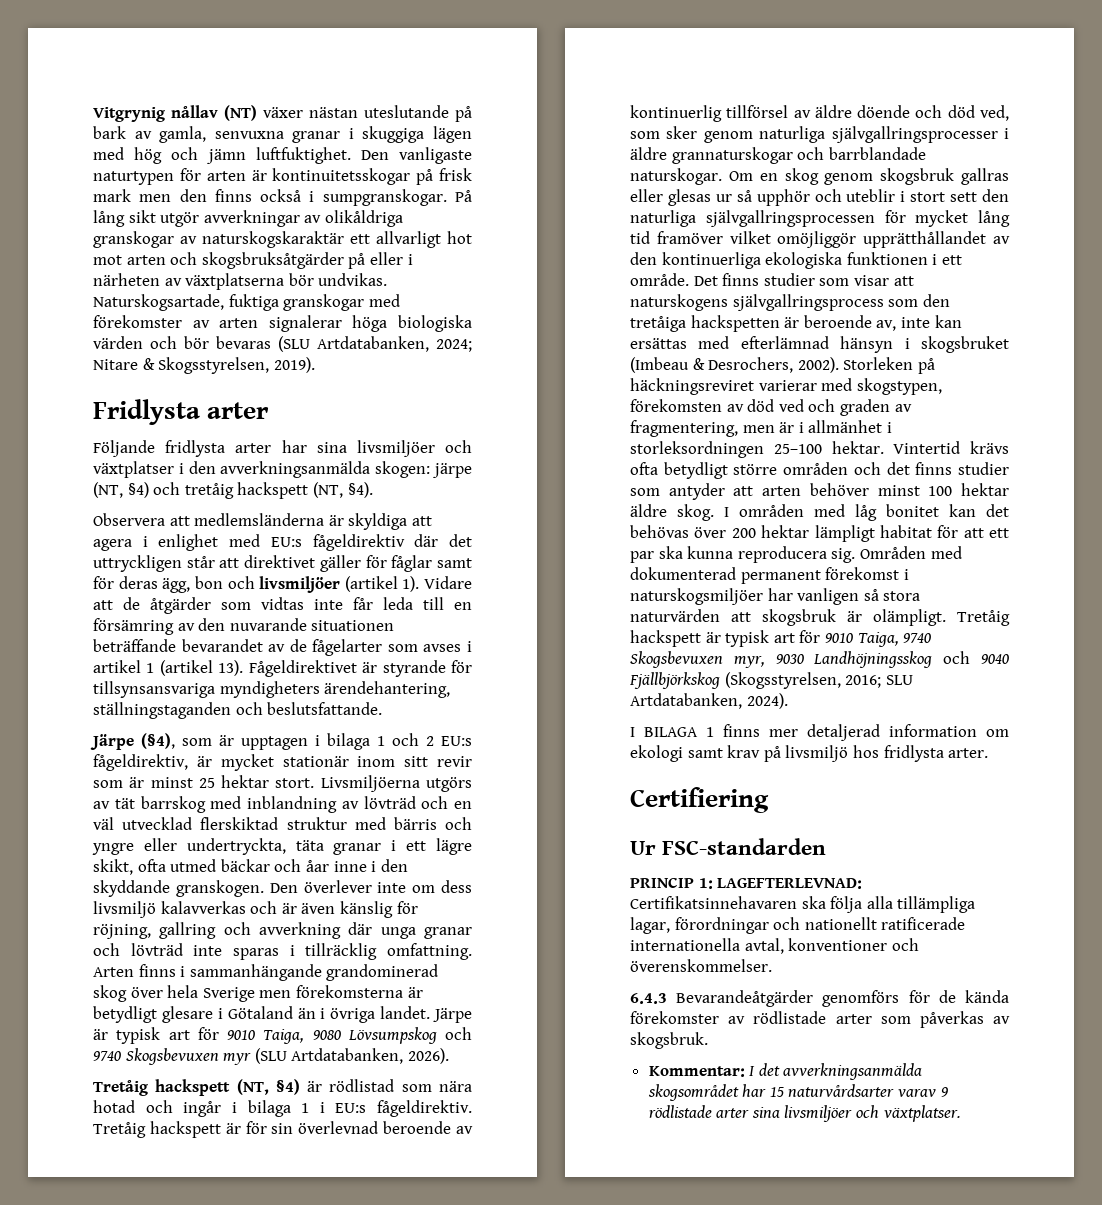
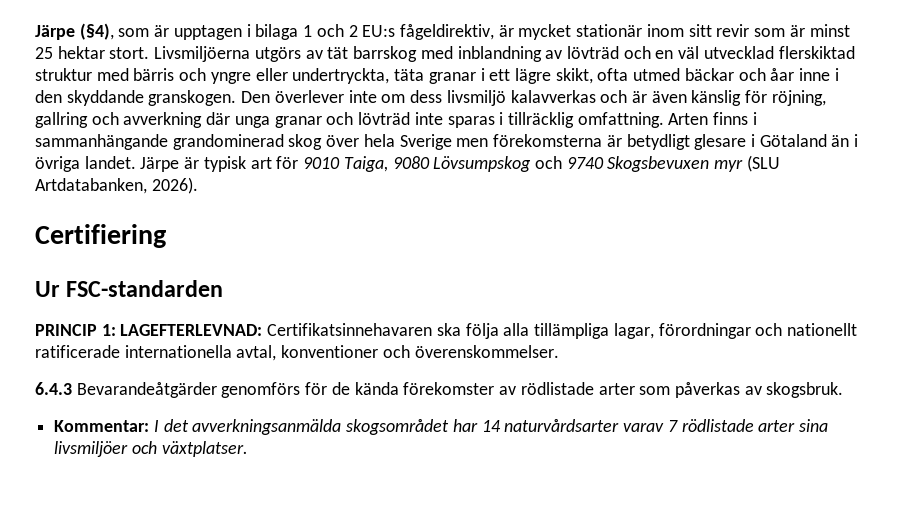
- Vitgrynig nållav (NT) växer nästan uteslutande på bark av gamla, senvuxna granar i skuggiga lägen med hög och jämn luftfuktighet. Den vanligaste naturtypen för arten är kontinuitetsskogar på frisk mark men den finns också i sumpgranskogar. På lång sikt utgör avverkningar av olikåldriga granskogar av naturskogskaraktär ett allvarligt hot mot arten och skogsbruksåtgärder på eller i närheten av växtplatserna bör undvikas. Naturskogsartade, fuktiga granskogar med förekomster av arten signalerar höga biologiska värden och bör bevaras (SLU Artdatabanken, 2024; Nitare & Skogsstyrelsen, 2019).
- Fridlysta arter
- Följande fridlysta arter har sina livsmiljöer och växtplatser i den avverkningsanmälda skogen: järpe (NT, §4) och tretåig hackspett (NT, §4).
- Observera att medlemsländerna är skyldiga att agera i enlighet med EU:s fågeldirektiv där det uttryckligen står att direktivet gäller för fåglar samt för deras ägg, bon och livsmiljöer (artikel 1). Vidare att de åtgärder som vidtas inte får leda till en försämring av den nuvarande situationen beträffande bevarandet av de fågelarter som avses i artikel 1 (artikel 13). Fågeldirektivet är styrande för tillsynsansvariga myndigheters ärendehantering, ställningstaganden och beslutsfattande.
- Tretåig hackspett (NT, §4) är rödlistad som nära hotad och ingår i bilaga 1 i EU:s fågeldirektiv. Tretåig hackspett är för sin överlevnad beroende av kontinuerlig tillförsel av äldre döende och död ved, som sker genom naturliga självgallringsprocesser i äldre grannaturskogar och barrblandade naturskogar. Om en skog genom skogsbruk gallras eller glesas ur så upphör och uteblir i stort sett den naturliga självgallringsprocessen för mycket lång tid framöver vilket omöjliggör upprätthållandet av den kontinuerliga ekologiska funktionen i ett område. Det finns studier som visar att naturskogens självgallringsprocess som den tretåiga hackspetten är beroende av, inte kan ersättas med efterlämnad hänsyn i skogsbruket (Imbeau & Desrochers, 2002). Storleken på häckningsreviret varierar med skogstypen, förekomsten av död ved och graden av fragmentering, men är i allmänhet i storleksordningen 25–100 hektar. Vintertid krävs ofta betydligt större områden och det finns studier som antyder att arten behöver minst 100 hektar äldre skog. I områden med låg bonitet kan det behövas över 200 hektar lämpligt habitat för att ett par ska kunna reproducera sig. Områden med dokumenterad permanent förekomst i naturskogsmiljöer har vanligen så stora naturvärden att skogsbruk är olämpligt. Tretåig hackspett är typisk art för 9010 Taiga, 9740 Skogsbevuxen myr, 9030 Landhöjningsskog och 9040 Fjällbjörkskog (Skogsstyrelsen, 2016; SLU Artdatabanken, 2024).
- I BILAGA 1 finns mer detaljerad information om ekologi samt krav på livsmiljö hos fridlysta arter.
- Kommentar: I det avverkningsanmälda skogsområdet har 15 naturvårdsarter varav 9 rödlistade arter sina livsmiljöer och växtplatser.
+ Kommentar: I det avverkningsanmälda skogsområdet har 14 naturvårdsarter varav 7 rödlistade arter sina livsmiljöer och växtplatser.

